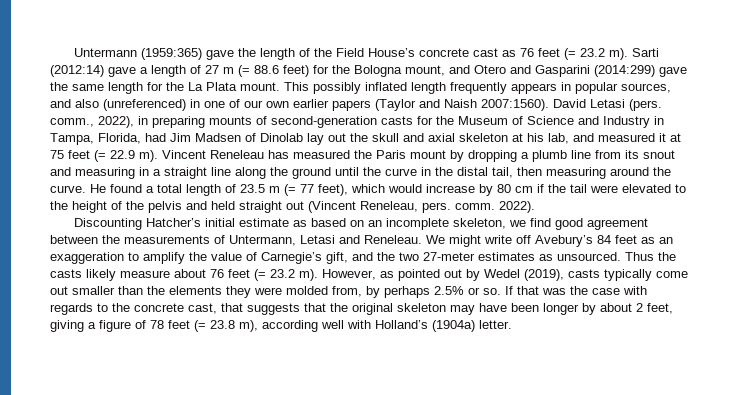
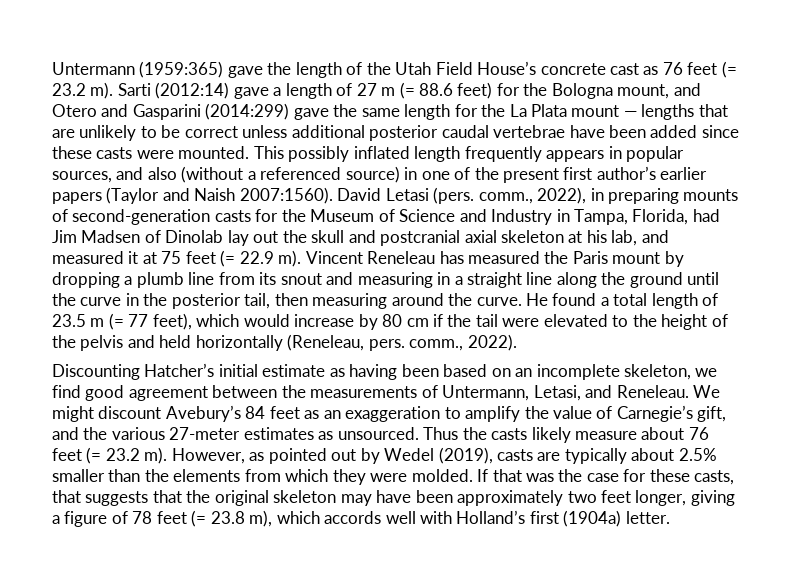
- Untermann (1959:365) gave the length of the Field House’s concrete cast as 76 feet (= 23.2 m).
+ Untermann (1959:365) gave the length of the Utah Field House’s concrete cast as 76 feet (= 23.2 m).
- Sarti (2012:14) gave a length of 27 m (= 88.6 feet) for the Bologna mount, and Otero and Gasparini (2014:299) gave the same length for the La Plata mount.
+ Sarti (2012:14) gave a length of 27 m (= 88.6 feet) for the Bologna mount, and Otero and Gasparini (2014:299) gave the same length for the La Plata mount — lengths that are unlikely to be correct unless additional posterior caudal vertebrae have been added since these casts were mounted.
- This possibly inflated length frequently appears in popular sources, and also (unreferenced) in one of our own earlier papers (Taylor and Naish 2007:1560).
+ This possibly inflated length frequently appears in popular sources, and also (without a referenced source) in one of the present first author’s earlier papers (Taylor and Naish 2007:1560).
- David Letasi (pers. comm., 2022), in preparing mounts of second-generation casts for the Museum of Science and Industry in Tampa, Florida, had Jim Madsen of Dinolab lay out the skull and axial skeleton at his lab, and measured it at 75 feet (= 22.9 m).
+ David Letasi (pers. comm., 2022), in preparing mounts of second-generation casts for the Museum of Science and Industry in Tampa, Florida, had Jim Madsen of Dinolab lay out the skull and postcranial axial skeleton at his lab, and measured it at 75 feet (= 22.9 m).
- Vincent Reneleau has measured the Paris mount by dropping a plumb line from its snout and measuring in a straight line along the ground until the curve in the distal tail, then measuring around the curve.
+ Vincent Reneleau has measured the Paris mount by dropping a plumb line from its snout and measuring in a straight line along the ground until the curve in the posterior tail, then measuring around the curve.
- He found a total length of 23.5 m (= 77 feet), which would increase by 80 cm if the tail were elevated to the height of the pelvis and held straight out (Vincent Reneleau, pers. comm. 2022).
+ He found a total length of 23.5 m (= 77 feet), which would increase by 80 cm if the tail were elevated to the height of the pelvis and held horizontally (Reneleau, pers. comm., 2022).
- Discounting Hatcher’s initial estimate as based on an incomplete skeleton, we find good agreement between the measurements of Untermann, Letasi and Reneleau.
+ Discounting Hatcher’s initial estimate as having been based on an incomplete skeleton, we find good agreement between the measurements of Untermann, Letasi, and Reneleau.
- We might write off Avebury’s 84 feet as an exaggeration to amplify the value of Carnegie’s gift, and the two 27-meter estimates as unsourced.
+ We might discount Avebury’s 84 feet as an exaggeration to amplify the value of Carnegie’s gift, and the various 27-meter estimates as unsourced.
- However, as pointed out by Wedel (2019), casts typically come out smaller than the elements they were molded from, by perhaps 2.5% or so.
+ However, as pointed out by Wedel (2019), casts are typically about 2.5% smaller than the elements from which they were molded.
- If that was the case with regards to the concrete cast, that suggests that the original skeleton may have been longer by about 2 feet, giving a figure of 78 feet (= 23.8 m), according well with Holland’s (1904a) letter.
+ If that was the case for these casts, that suggests that the original skeleton may have been approximately two feet longer, giving a figure of 78 feet (= 23.8 m), which accords well with Holland’s first (1904a) letter.

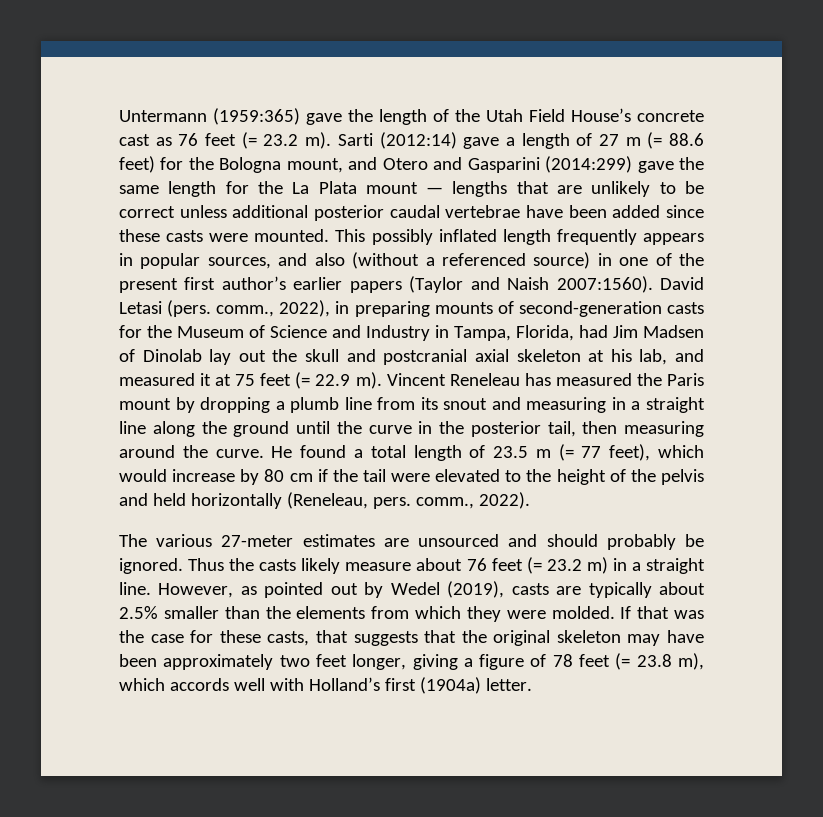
- Discounting Hatcher’s initial estimate as having been based on an incomplete skeleton, we find good agreement between the measurements of Untermann, Letasi, and Reneleau. We might discount Avebury’s 84 feet as an exaggeration to amplify the value of Carnegie’s gift, and the various 27-meter estimates as unsourced.
+ The various 27-meter estimates are unsourced and should probably be ignored.
- Thus the casts likely measure about 76 feet (= 23.2 m).
+ Thus the casts likely measure about 76 feet (= 23.2 m) in a straight line.

